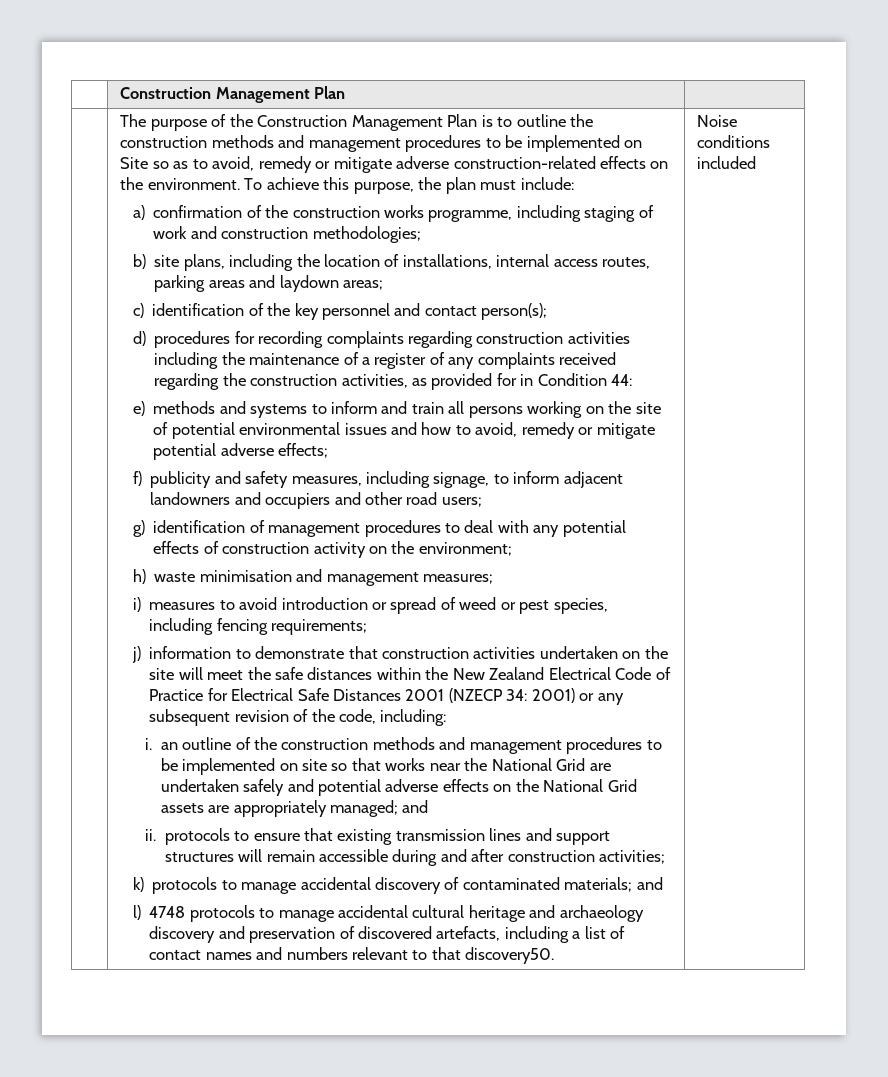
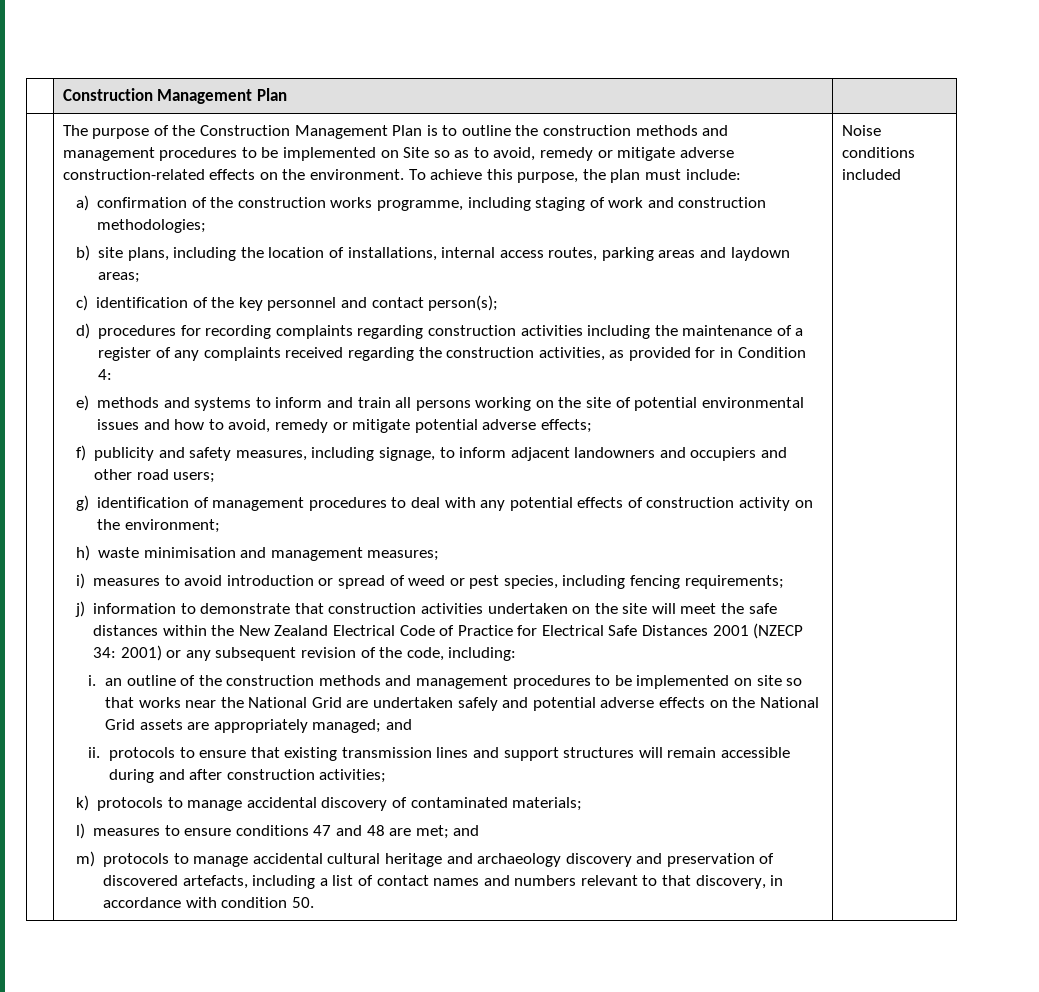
- d) procedures for recording complaints regarding construction activities including the maintenance of a register of any complaints received regarding the construction activities, as provided for in Condition 44:
+ d) procedures for recording complaints regarding construction activities including the maintenance of a register of any complaints received regarding the construction activities, as provided for in Condition 4:
- k) protocols to manage accidental discovery of contaminated materials; and
- l) 4748 protocols to manage accidental cultural heritage and archaeology discovery and preservation of discovered artefacts, including a list of contact names and numbers relevant to that discovery50.
+ k) protocols to manage accidental discovery of contaminated materials;
+ l) measures to ensure conditions 47 and 48 are met; and
+ m) protocols to manage accidental cultural heritage and archaeology discovery and preservation of discovered artefacts, including a list of contact names and numbers relevant to that discovery, in accordance with condition 50.

